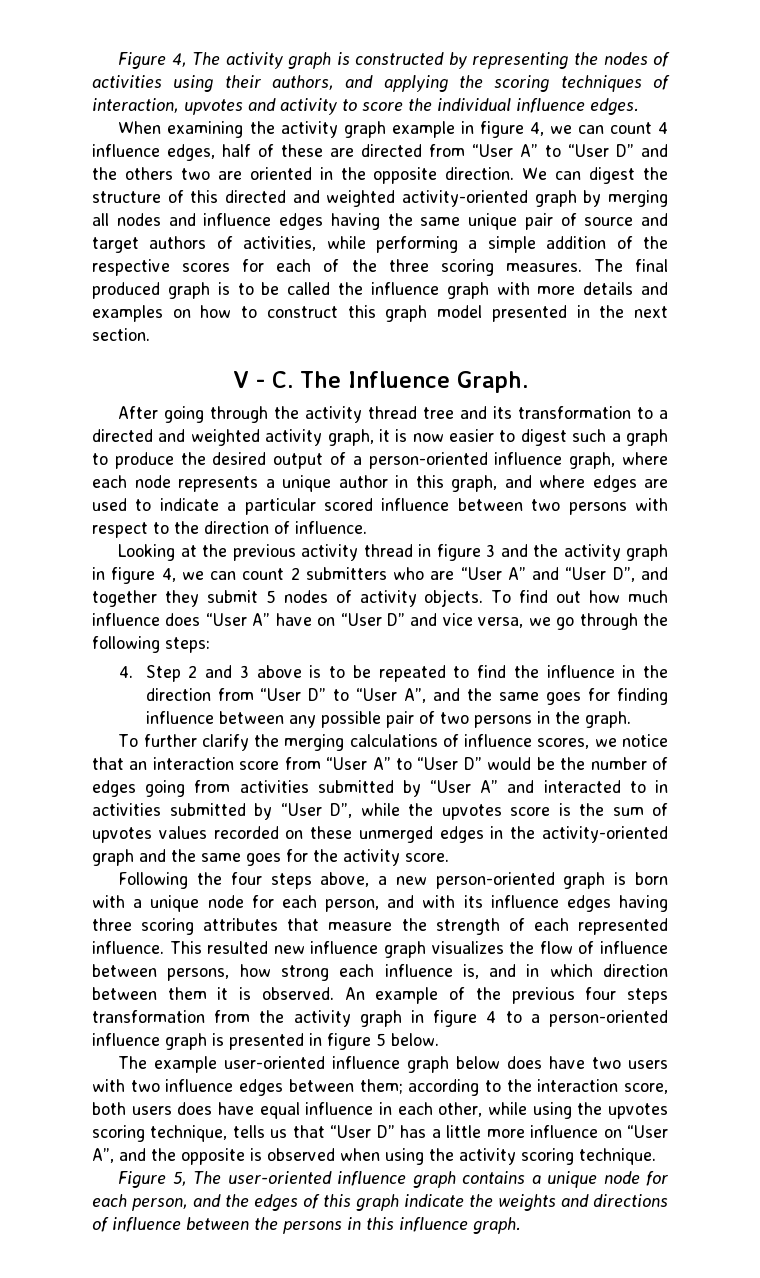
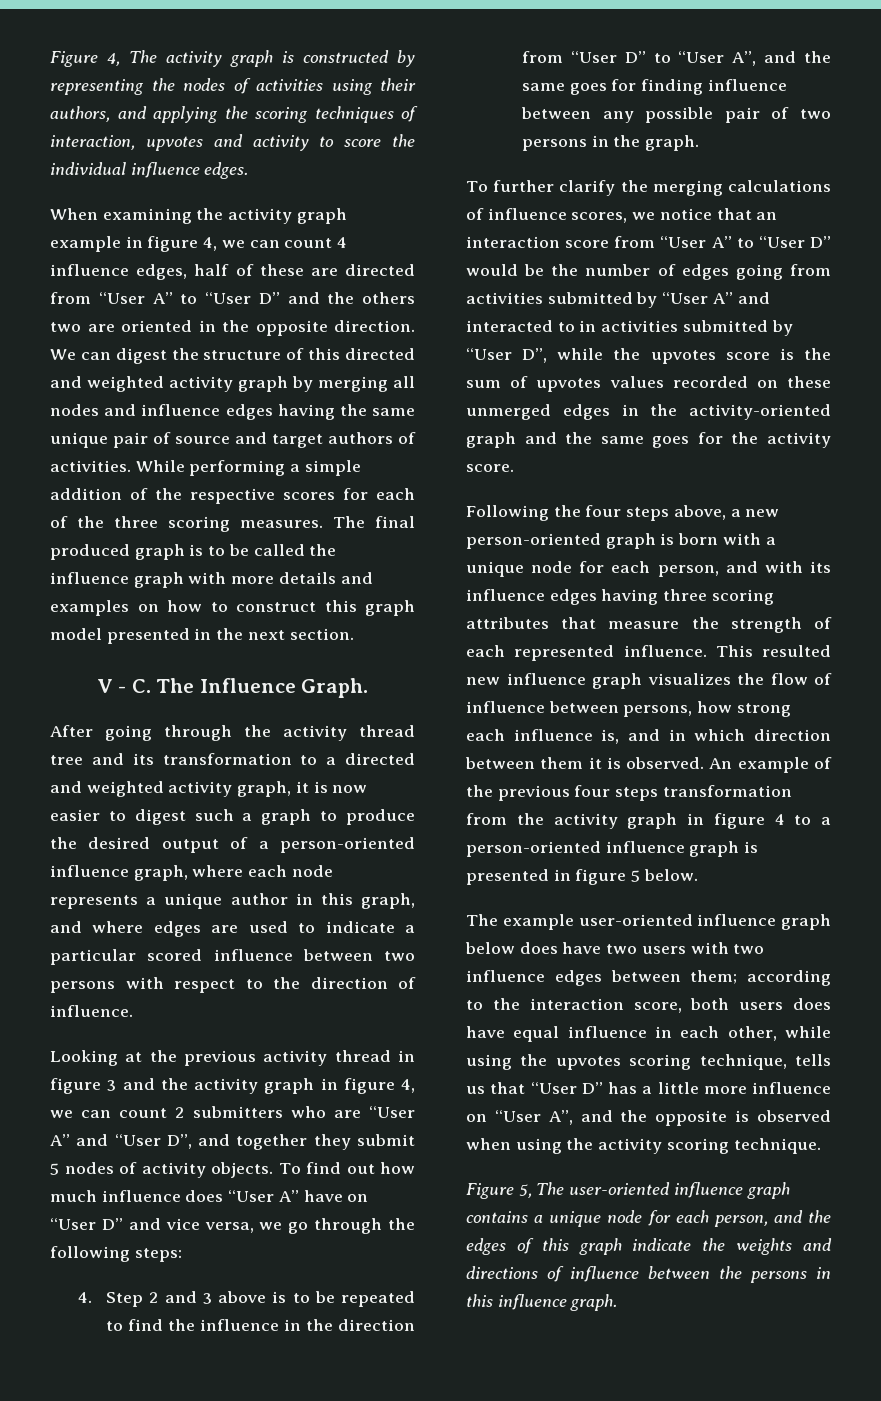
- We can digest the structure of this directed and weighted activity-oriented graph by merging all nodes and influence edges having the same unique pair of source and target authors of activities, while performing a simple addition of the respective scores for each of the three scoring measures.
+ We can digest the structure of this directed and weighted activity graph by merging all nodes and influence edges having the same unique pair of source and target authors of activities. While performing a simple addition of the respective scores for each of the three scoring measures.

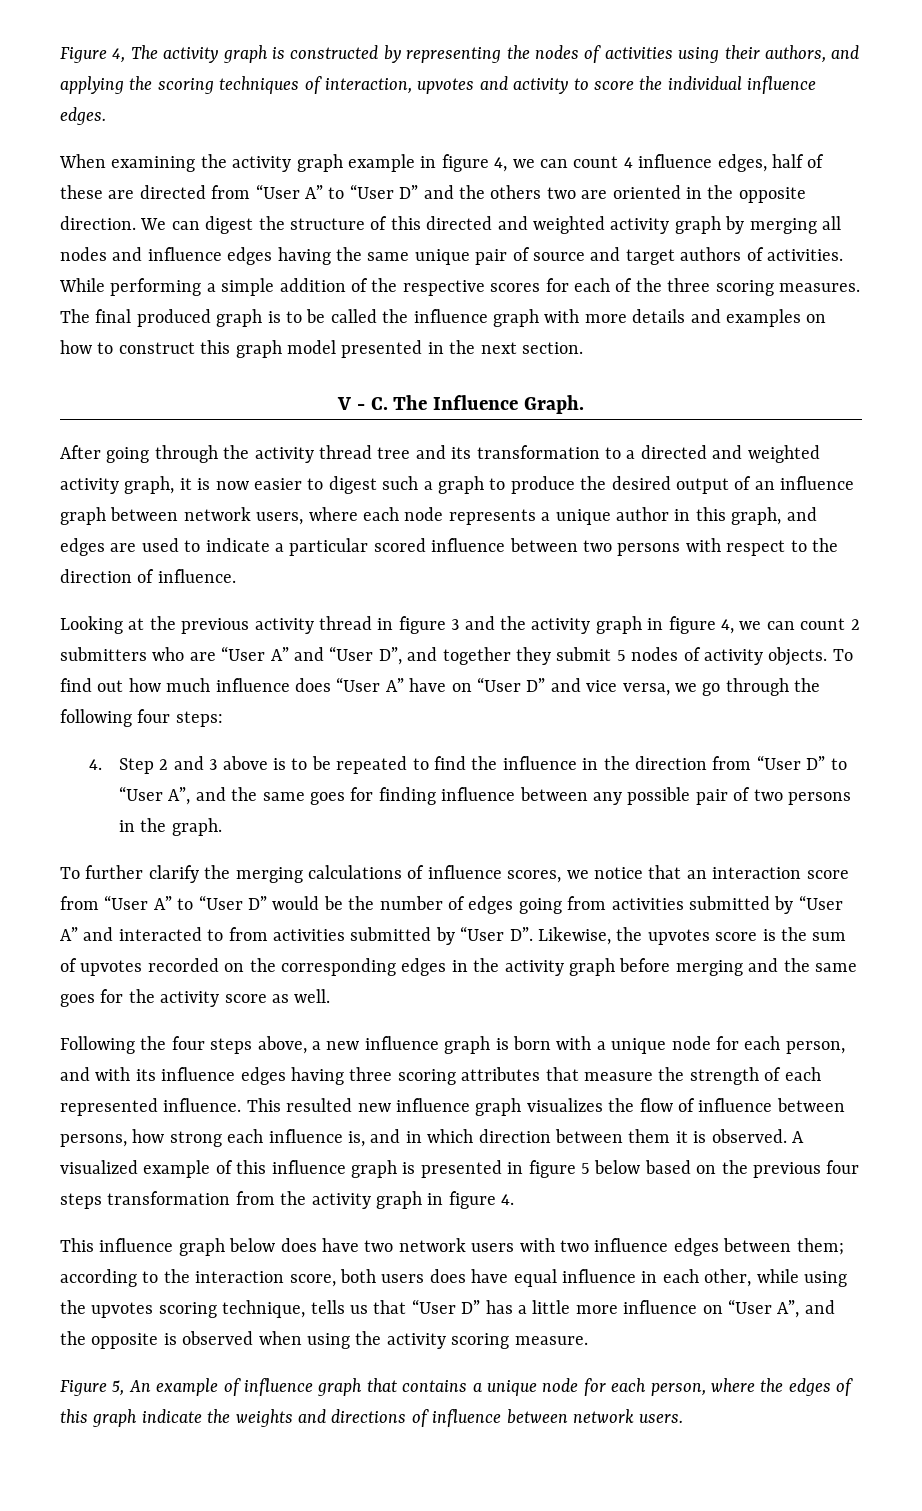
- After going through the activity thread tree and its transformation to a directed and weighted activity graph, it is now easier to digest such a graph to produce the desired output of a person-oriented influence graph, where each node represents a unique author in this graph, and where edges are used to indicate a particular scored influence between two persons with respect to the direction of influence.
+ After going through the activity thread tree and its transformation to a directed and weighted activity graph, it is now easier to digest such a graph to produce the desired output of an influence graph between network users, where each node represents a unique author in this graph, and edges are used to indicate a particular scored influence between two persons with respect to the direction of influence.
- To find out how much influence does “User A” have on “User D” and vice versa, we go through the following steps:
+ To find out how much influence does “User A” have on “User D” and vice versa, we go through the following four steps:
- To further clarify the merging calculations of influence scores, we notice that an interaction score from “User A” to “User D” would be the number of edges going from activities submitted by “User A” and interacted to in activities submitted by “User D”, while the upvotes score is the sum of upvotes values recorded on these unmerged edges in the activity-oriented graph and the same goes for the activity score.
+ To further clarify the merging calculations of influence scores, we notice that an interaction score from “User A” to “User D” would be the number of edges going from activities submitted by “User A” and interacted to from activities submitted by “User D”. Likewise, the upvotes score is the sum of upvotes recorded on the corresponding edges in the activity graph before merging and the same goes for the activity score as well.
- Following the four steps above, a new person-oriented graph is born with a unique node for each person, and with its influence edges having three scoring attributes that measure the strength of each represented influence.
+ Following the four steps above, a new influence graph is born with a unique node for each person, and with its influence edges having three scoring attributes that measure the strength of each represented influence.
- An example of the previous four steps transformation from the activity graph in figure 4 to a person-oriented influence graph is presented in figure 5 below.
- The example user-oriented influence graph below does have two users with two influence edges between them;
+ A visualized example of this influence graph is presented in figure 5 below based on the previous four steps transformation from the activity graph in figure 4.
+ This influence graph below does have two network users with two influence edges between them;
- according to the interaction score, both users does have equal influence in each other, while using the upvotes scoring technique, tells us that “User D” has a little more influence on “User A”, and the opposite is observed when using the activity scoring technique.
+ according to the interaction score, both users does have equal influence in each other, while using the upvotes scoring technique, tells us that “User D” has a little more influence on “User A”, and the opposite is observed when using the activity scoring measure.
- Figure 5, The user-oriented influence graph contains a unique node for each person, and the edges of this graph indicate the weights and directions of influence between the persons in this influence graph.
+ Figure 5, An example of influence graph that contains a unique node for each person, where the edges of this graph indicate the weights and directions of influence between network users.

